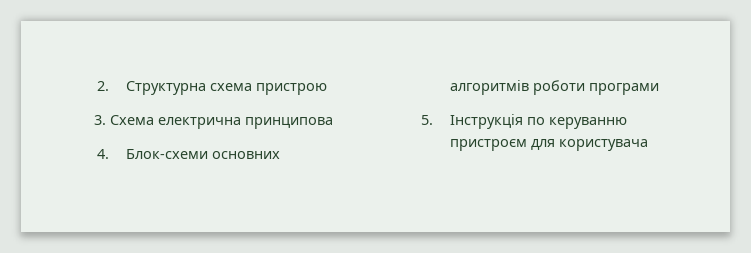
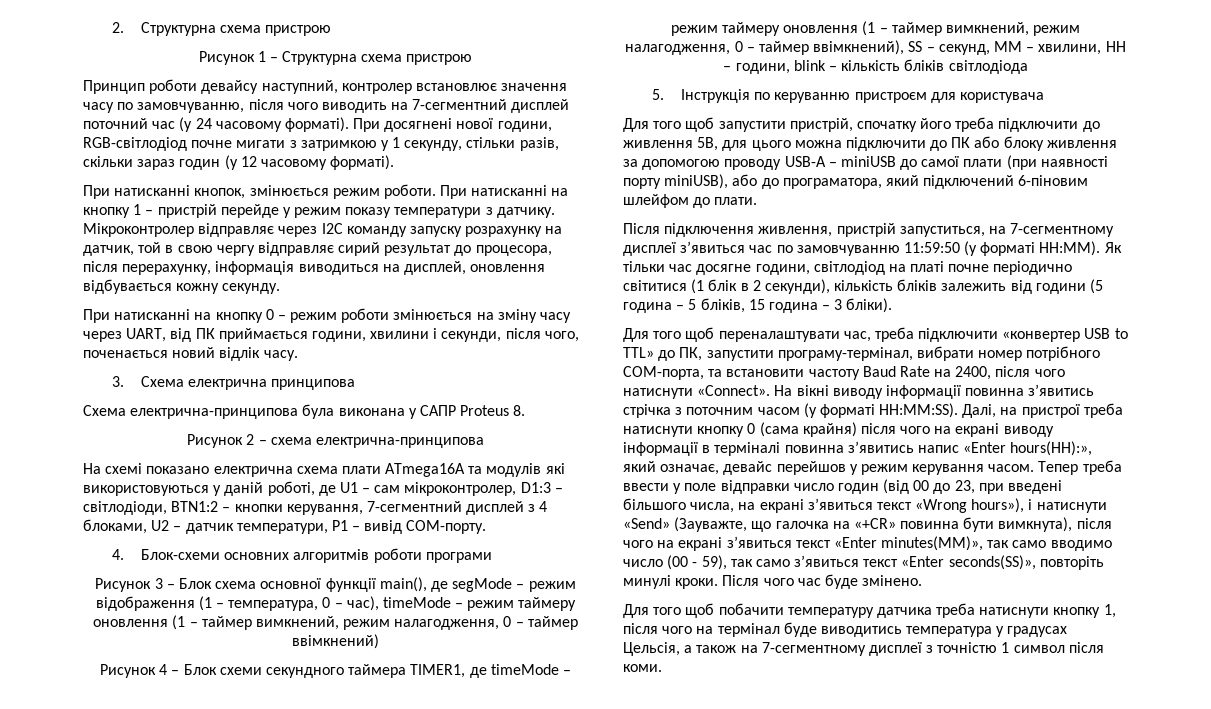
+ Рисунок 1 – Структурна схема пристрою
+ Принцип роботи девайсу наступний, контролер встановлює значення часу по замовчуванню, після чого виводить на 7-сегментний дисплей поточний час (у 24 часовому форматі). При досягнені нової години, RGB-світлодіод почне мигати з затримкою у 1 секунду, стільки разів, скільки зараз годин (у 12 часовому форматі).
+ При натисканні кнопок, змінюється режим роботи. При натисканні на кнопку 1 – пристрій перейде у режим показу температури з датчику. Мікроконтролер відправляє через I2C команду запуску розрахунку на датчик, той в свою чергу відправляє сирий результат до процесора, після перерахунку, інформація виводиться на дисплей, оновлення відбувається кожну секунду.
+ При натисканні на кнопку 0 – режим роботи змінюється на зміну часу через UART, від ПК приймається години, хвилини і секунди, після чого, поченається новий відлік часу.
  3. Схема електрична принципова
+ Схема електрична-принципова була виконана у САПР Proteus 8.
+ Рисунок 2 – схема електрична-принципова
+ На схемі показано електрична схема плати ATmega16A та модулів які використовуються у даній роботі, де U1 – сам мікроконтролер, D1:3 – світлодіоди, BTN1:2 – кнопки керування, 7-сегментний дисплей з 4 блоками, U2 – датчик температури, P1 – вивід COM-порту.
+ Рисунок 3 – Блок схема основної функції main(), де segMode – режим відображення (1 – температура, 0 – час), timeMode – режим таймеру оновлення (1 – таймер вимкнений, режим налагодження, 0 – таймер ввімкнений)
+ Рисунок 4 – Блок схеми секундного таймера TIMER1, де timeMode – режим таймеру оновлення (1 – таймер вимкнений, режим налагодження, 0 – таймер ввімкнений), SS – секунд, MM – хвилини, HH – години, blink – кількість бліків світлодіода
+ Для того щоб запустити пристрій, спочатку його треба підключити до живлення 5В, для цього можна підключити до ПК або блоку живлення за допомогою проводу USB-A – miniUSB до самої плати (при наявності порту miniUSB), або до програматора, який підключений 6-піновим шлейфом до плати.
+ Після підключення живлення, пристрій запуститься, на 7-сегментному дисплеї з’явиться час по замовчуванню 11:59:50 (у форматі HH:MM). Як тільки час досягне години, світлодіод на платі почне періодично світитися (1 блік в 2 секунди), кількість бліків залежить від години (5 година – 5 бліків, 15 година – 3 бліки).
+ Для того щоб переналаштувати час, треба підключити «конвертер USB to TTL» до ПК, запустити програму-термінал, вибрати номер потрібного COM-порта, та встановити частоту Baud Rate на 2400, після чого натиснути «Connect». На вікні виводу інформації повинна з’явитись стрічка з поточним часом (у форматі HH:MM:SS). Далі, на пристрої треба натиснути кнопку 0 (сама крайня) після чого на екрані виводу інформації в терміналі повинна з’явитись напис «Enter hours(HH):», який означає, девайс перейшов у режим керування часом. Тепер треба ввести у поле відправки число годин (від 00 до 23, при введені більшого числа, на екрані з’явиться текст «Wrong hours»), і натиснути «Send» (Зауважте, що галочка на «+CR» повинна бути вимкнута), після чого на екрані з’явиться текст «Enter minutes(MM)», так само вводимо число (00 - 59), так само з’явиться текст «Enter seconds(SS)», повторіть минулі кроки. Після чого час буде змінено.
+ Для того щоб побачити температуру датчика треба натиснути кнопку 1, після чого на термінал буде виводитись температура у градусах Цельсія, а також на 7-сегментному дисплеї з точністю 1 символ після коми.

